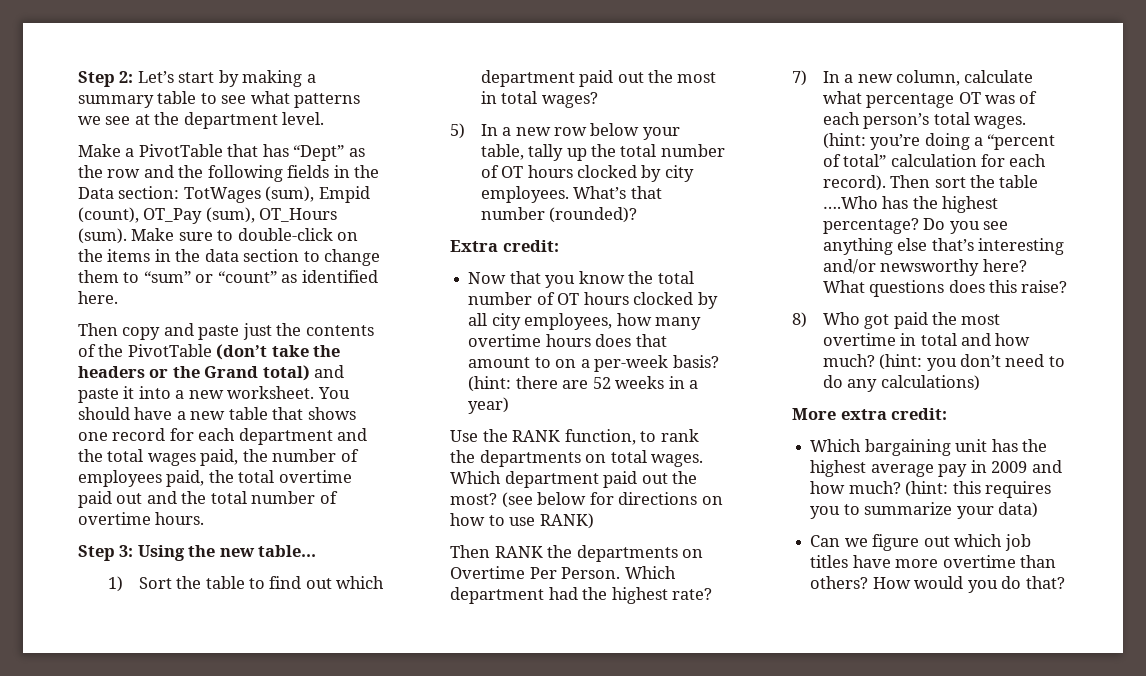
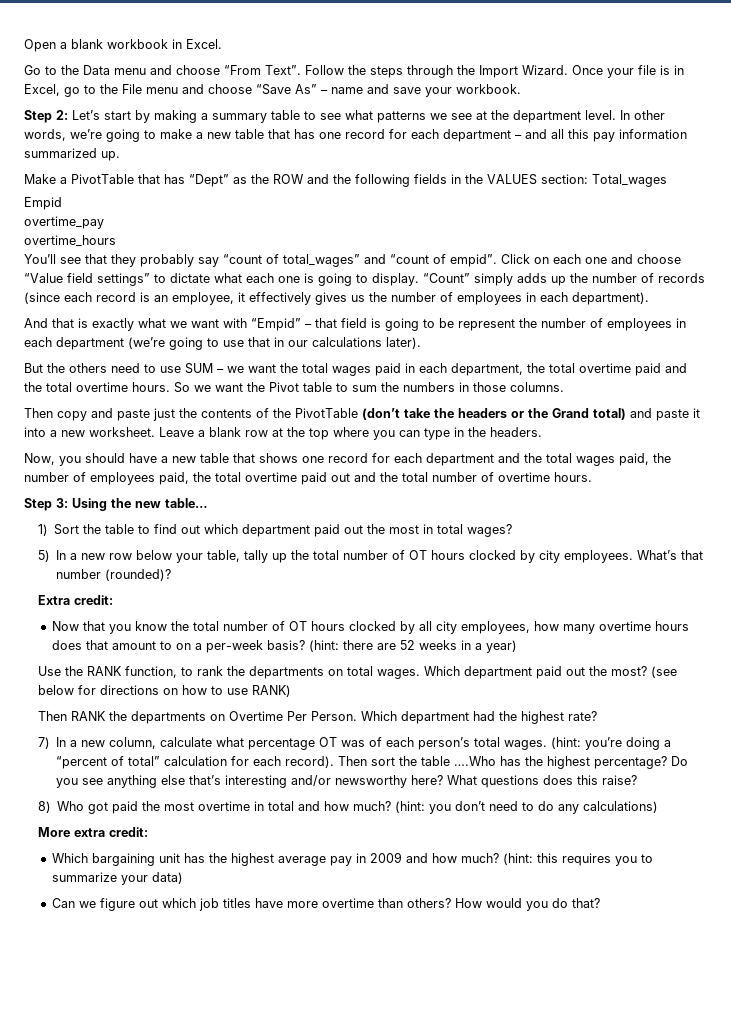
+ Open a blank workbook in Excel.
+ Go to the Data menu and choose “From Text”. Follow the steps through the Import Wizard. Once your file is in Excel, go to the File menu and choose “Save As” – name and save your workbook.
+ In other words, we’re going to make a new table that has one record for each department – and all this pay information summarized up.
- Make a PivotTable that has “Dept” as the row and the following fields in the Data section: TotWages (sum), Empid (count), OT_Pay (sum), OT_Hours (sum). Make sure to double-click on the items in the data section to change them to “sum” or “count” as identified here.
+ Make a PivotTable that has “Dept” as the ROW and the following fields in the VALUES section: Total_wages
+ Empid
+ overtime_pay
+ overtime_hours
+ You’ll see that they probably say “count of total_wages” and “count of empid”. Click on each one and choose “Value field settings” to dictate what each one is going to display. “Count” simply adds up the number of records (since each record is an employee, it effectively gives us the number of employees in each department).
+ And that is exactly what we want with “Empid” – that field is going to be represent the number of employees in each department (we’re going to use that in our calculations later).
+ But the others need to use SUM – we want the total wages paid in each department, the total overtime paid and the total overtime hours. So we want the Pivot table to sum the numbers in those columns.
- You should have a new table that shows one record for each department and the total wages paid, the number of employees paid, the total overtime paid out and the total number of overtime hours.
+ Leave a blank row at the top where you can type in the headers.
+ Now, you should have a new table that shows one record for each department and the total wages paid, the number of employees paid, the total overtime paid out and the total number of overtime hours.

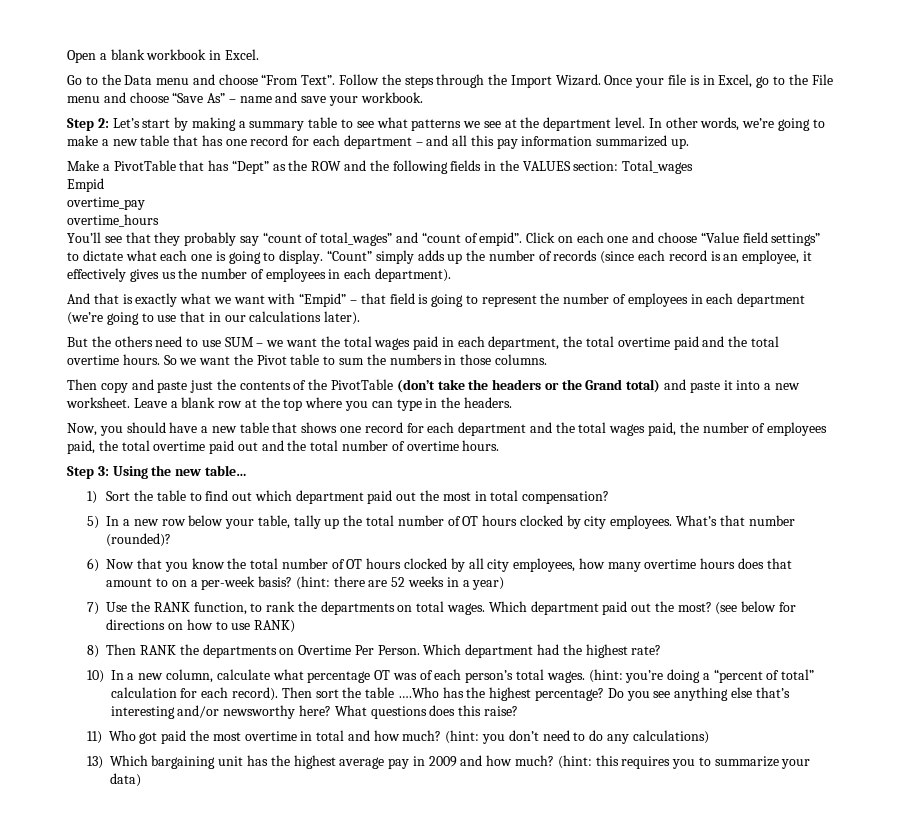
- And that is exactly what we want with “Empid” – that field is going to be represent the number of employees in each department (we’re going to use that in our calculations later).
+ And that is exactly what we want with “Empid” – that field is going to represent the number of employees in each department (we’re going to use that in our calculations later).
- 1) Sort the table to find out which department paid out the most in total wages?
+ 1) Sort the table to find out which department paid out the most in total compensation?
- Extra credit:
- Now that you know the total number of OT hours clocked by all city employees, how many overtime hours does that amount to on a per-week basis?
+ 6) Now that you know the total number of OT hours clocked by all city employees, how many overtime hours does that amount to on a per-week basis?
- Use the RANK function, to rank the departments on total wages.
+ 7) Use the RANK function, to rank the departments on total wages.
- Then RANK the departments on Overtime Per Person.
+ 8) Then RANK the departments on Overtime Per Person.
- 7) In a new column, calculate what percentage OT was of each person’s total wages.
+ 10) In a new column, calculate what percentage OT was of each person’s total wages.
- 8) Who got paid the most overtime in total and how much?
+ 11) Who got paid the most overtime in total and how much?
- More extra credit:
- Which bargaining unit has the highest average pay in 2009 and how much?
+ 13) Which bargaining unit has the highest average pay in 2009 and how much?
- Can we figure out which job titles have more overtime than others? How would you do that?

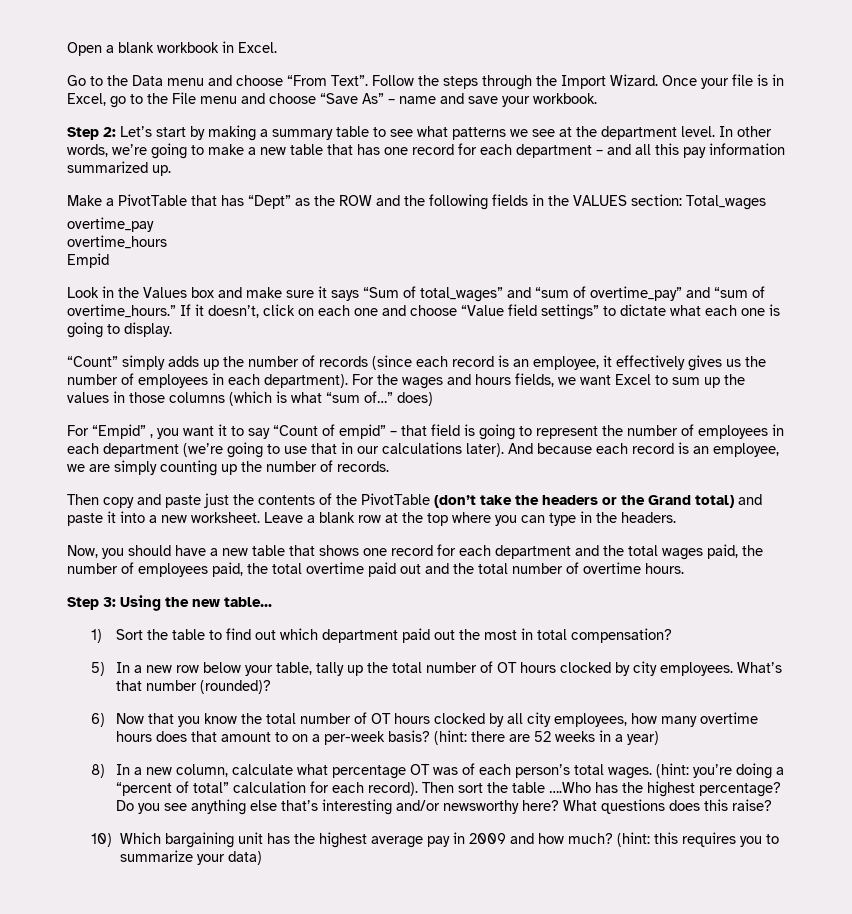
- Empid
- You’ll see that they probably say “count of total_wages” and “count of empid”. Click on each one and choose “Value field settings” to dictate what each one is going to display. “Count” simply adds up the number of records (since each record is an employee, it effectively gives us the number of employees in each department).
- And that is exactly what we want with “Empid” – that field is going to represent the number of employees in each department (we’re going to use that in our calculations later).
- But the others need to use SUM – we want the total wages paid in each department, the total overtime paid and the total overtime hours. So we want the Pivot table to sum the numbers in those columns.
+ Empid
+ Look in the Values box and make sure it says “Sum of total_wages” and “sum of overtime_pay” and “sum of overtime_hours.” If it doesn’t, click on each one and choose “Value field settings” to dictate what each one is going to display.
+ “Count” simply adds up the number of records (since each record is an employee, it effectively gives us the number of employees in each department). For the wages and hours fields, we want Excel to sum up the values in those columns (which is what “sum of…” does)
+ For “Empid” , you want it to say “Count of empid” – that field is going to represent the number of employees in each department (we’re going to use that in our calculations later). And because each record is an employee, we are simply counting up the number of records.
- 7) Use the RANK function, to rank the departments on total wages. Which department paid out the most? (see below for directions on how to use RANK)
- 8) Then RANK the departments on Overtime Per Person. Which department had the highest rate?
- 10) In a new column, calculate what percentage OT was of each person’s total wages.
+ 8) In a new column, calculate what percentage OT was of each person’s total wages.
- 11) Who got paid the most overtime in total and how much? (hint: you don’t need to do any calculations)
- 13) Which bargaining unit has the highest average pay in 2009 and how much?
+ 10) Which bargaining unit has the highest average pay in 2009 and how much?

